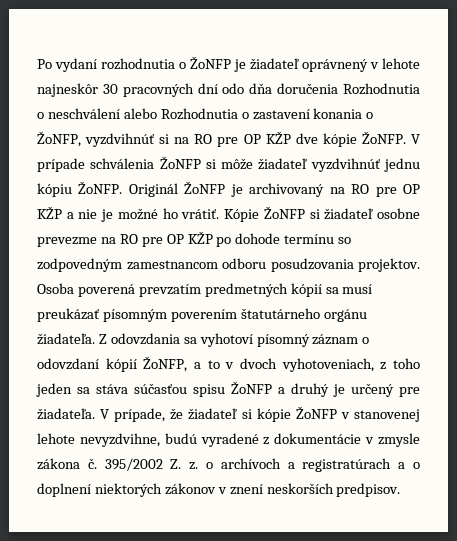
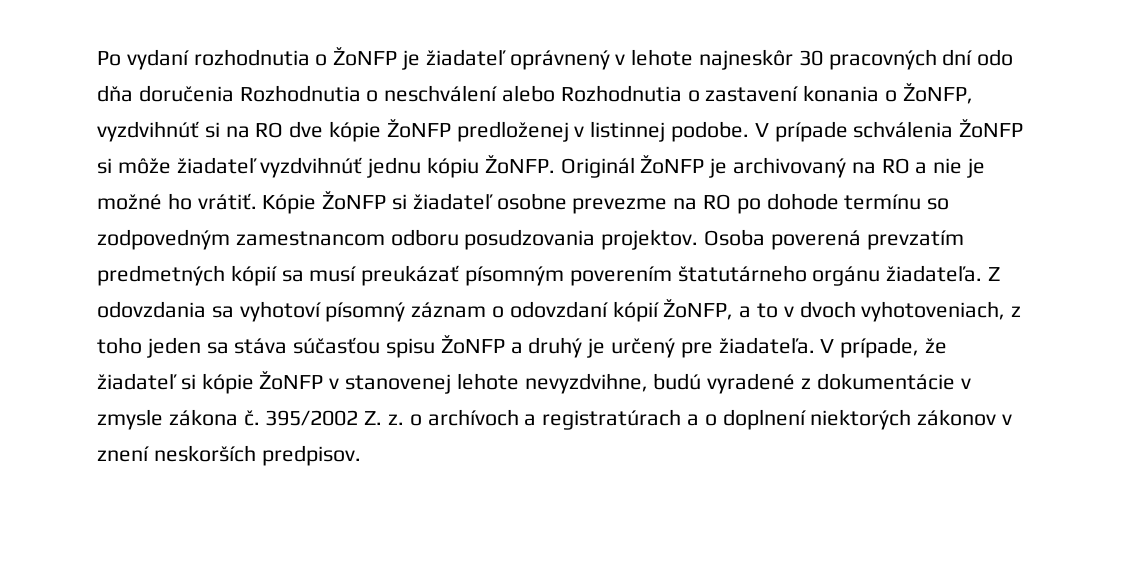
- Po vydaní rozhodnutia o ŽoNFP je žiadateľ oprávnený v lehote najneskôr 30 pracovných dní odo dňa doručenia Rozhodnutia o neschválení alebo Rozhodnutia o zastavení konania o ŽoNFP, vyzdvihnúť si na RO pre OP KŽP dve kópie ŽoNFP.
+ Po vydaní rozhodnutia o ŽoNFP je žiadateľ oprávnený v lehote najneskôr 30 pracovných dní odo dňa doručenia Rozhodnutia o neschválení alebo Rozhodnutia o zastavení konania o ŽoNFP, vyzdvihnúť si na RO dve kópie ŽoNFP predloženej v listinnej podobe.
- Originál ŽoNFP je archivovaný na RO pre OP KŽP a nie je možné ho vrátiť.
+ Originál ŽoNFP je archivovaný na RO a nie je možné ho vrátiť.
- Kópie ŽoNFP si žiadateľ osobne prevezme na RO pre OP KŽP po dohode termínu so zodpovedným zamestnancom odboru posudzovania projektov.
+ Kópie ŽoNFP si žiadateľ osobne prevezme na RO po dohode termínu so zodpovedným zamestnancom odboru posudzovania projektov.

